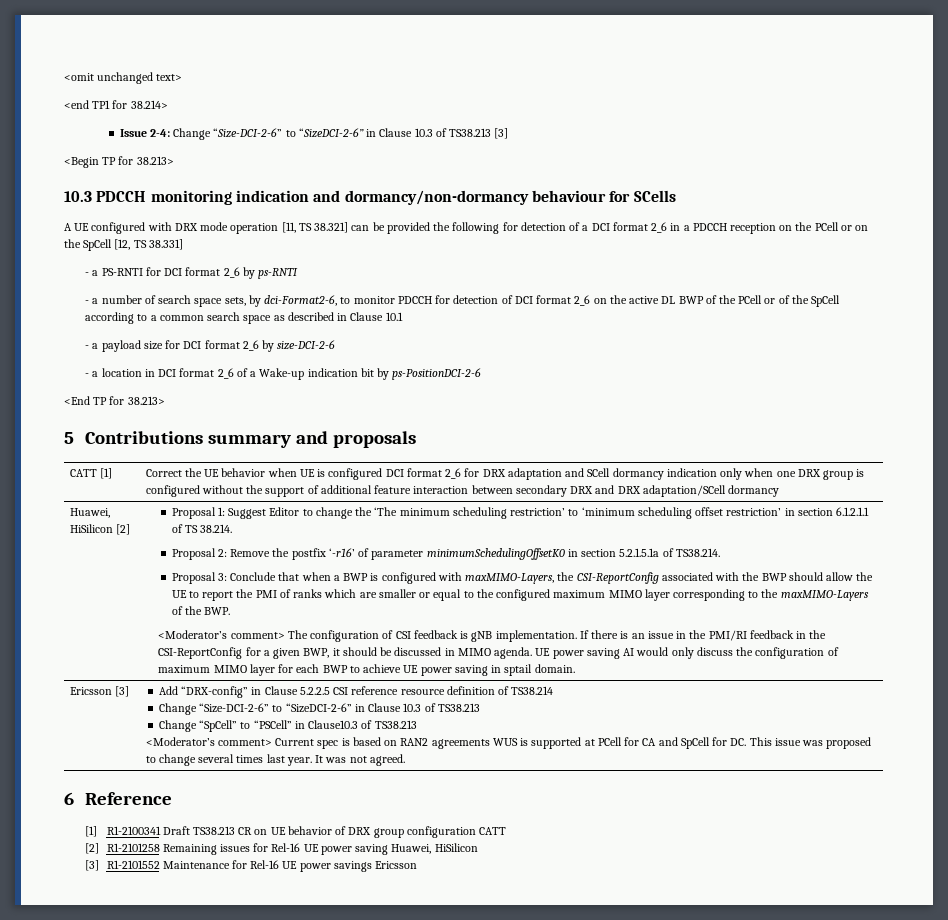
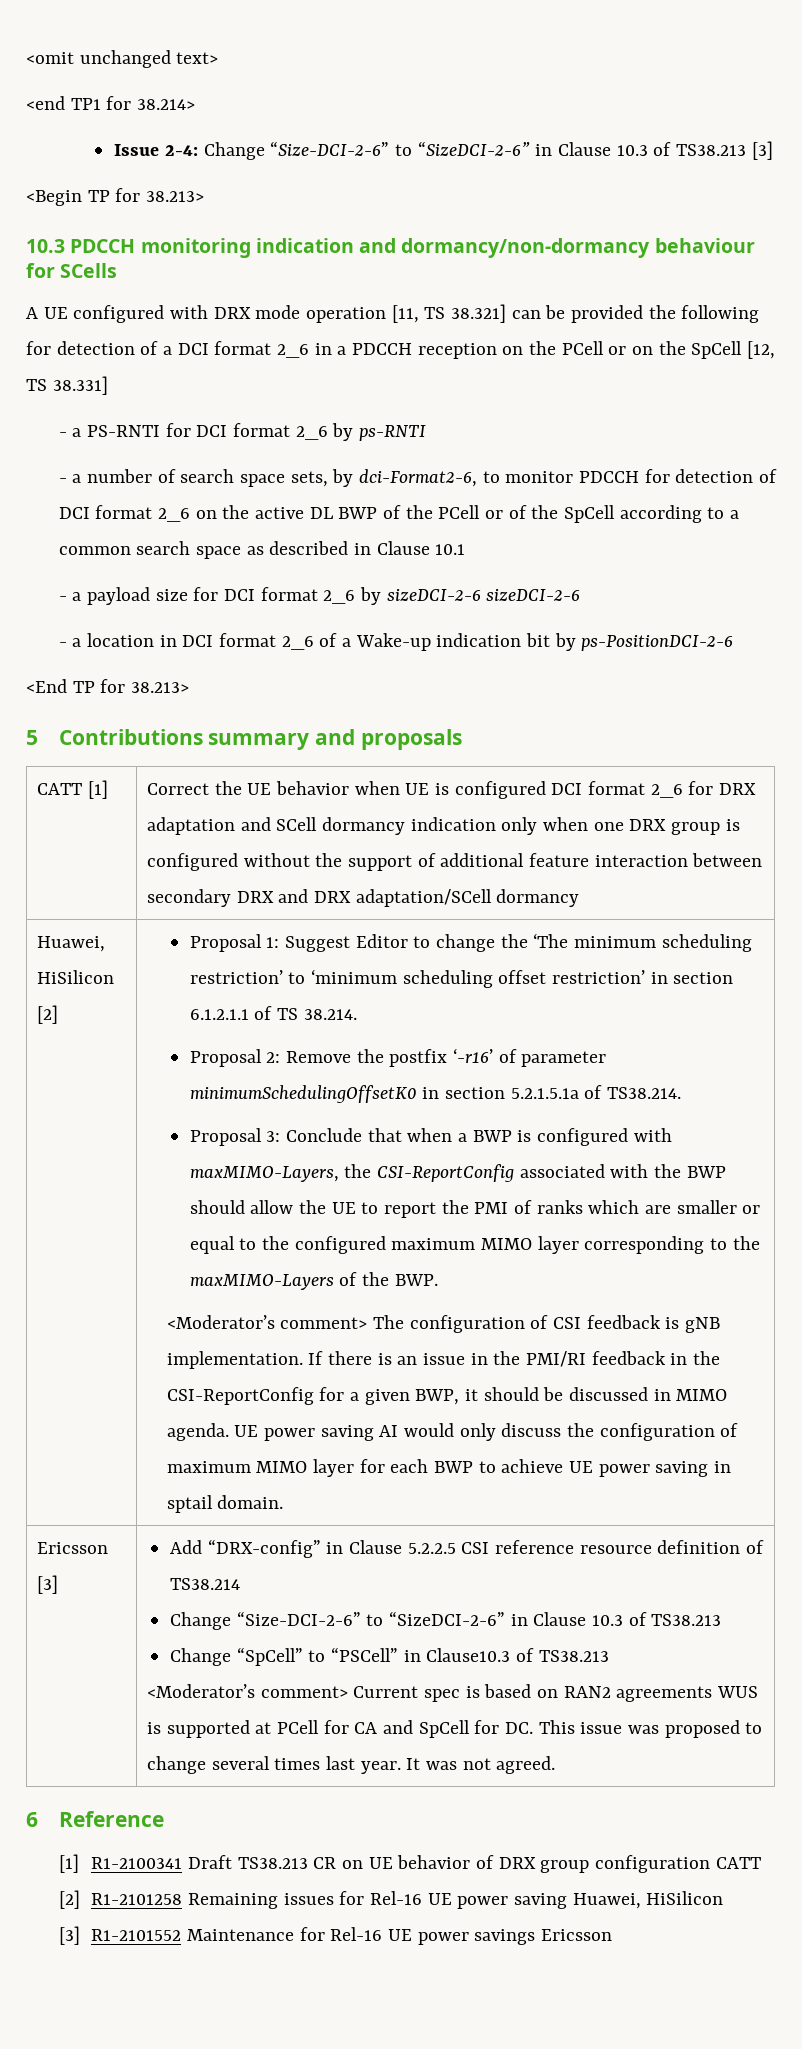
- - a payload size for DCI format 2_6 by size-DCI-2-6
+ - a payload size for DCI format 2_6 by sizeDCI-2-6 sizeDCI-2-6

